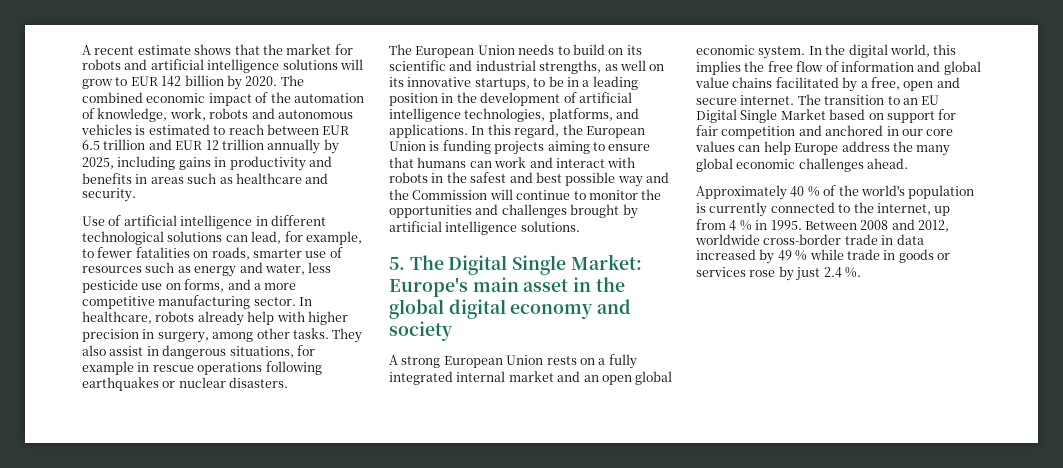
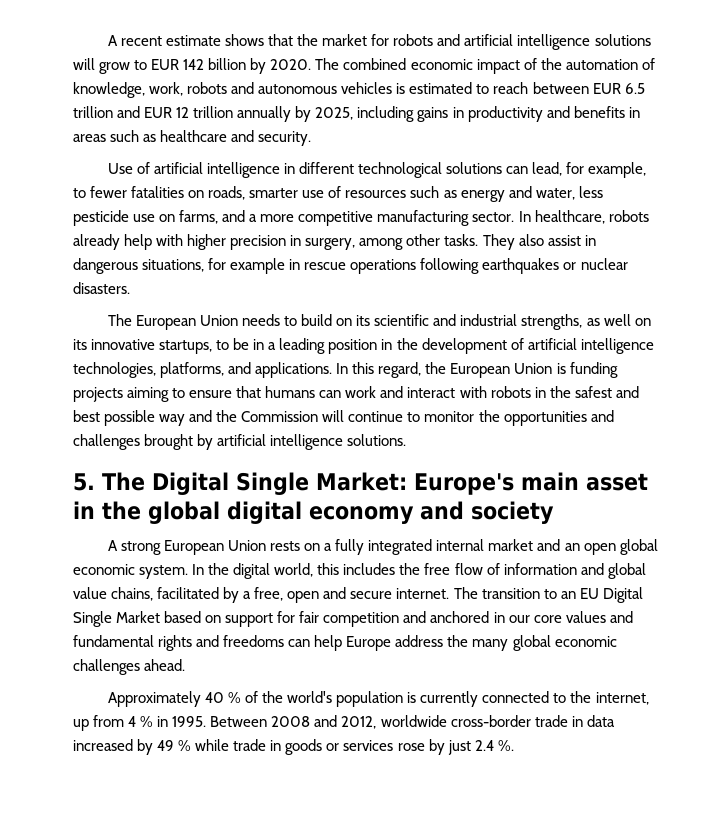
- Use of artificial intelligence in different technological solutions can lead, for example, to fewer fatalities on roads, smarter use of resources such as energy and water, less pesticide use on forms, and a more competitive manufacturing sector.
+ Use of artificial intelligence in different technological solutions can lead, for example, to fewer fatalities on roads, smarter use of resources such as energy and water, less pesticide use on farms, and a more competitive manufacturing sector.
- In the digital world, this implies the free flow of information and global value chains facilitated by a free, open and secure internet.
+ In the digital world, this includes the free flow of information and global value chains, facilitated by a free, open and secure internet.
- The transition to an EU Digital Single Market based on support for fair competition and anchored in our core values can help Europe address the many global economic challenges ahead.
+ The transition to an EU Digital Single Market based on support for fair competition and anchored in our core values and fundamental rights and freedoms can help Europe address the many global economic challenges ahead.

